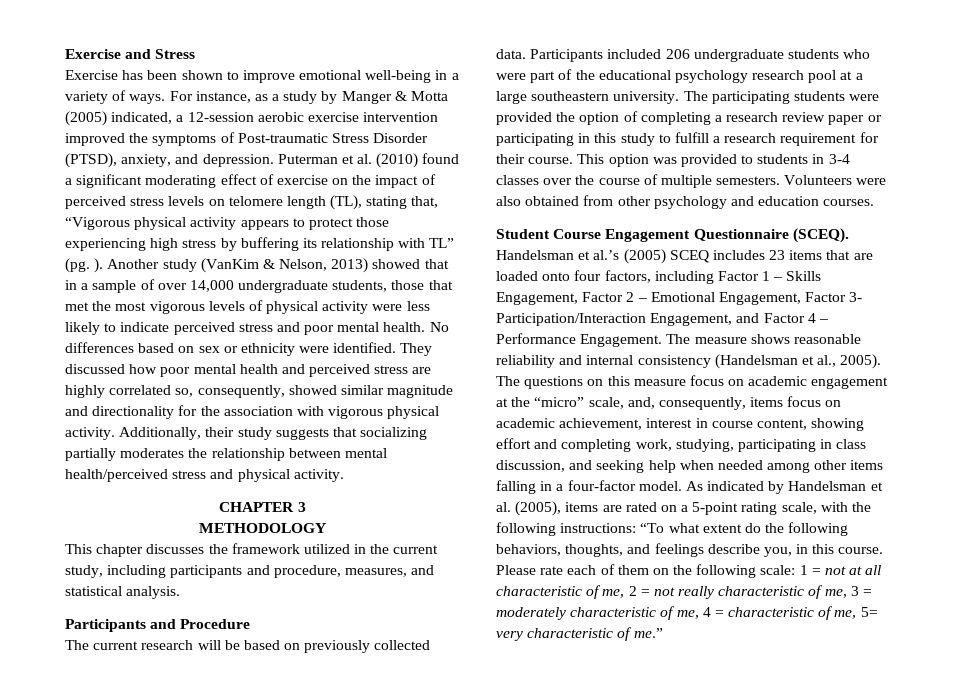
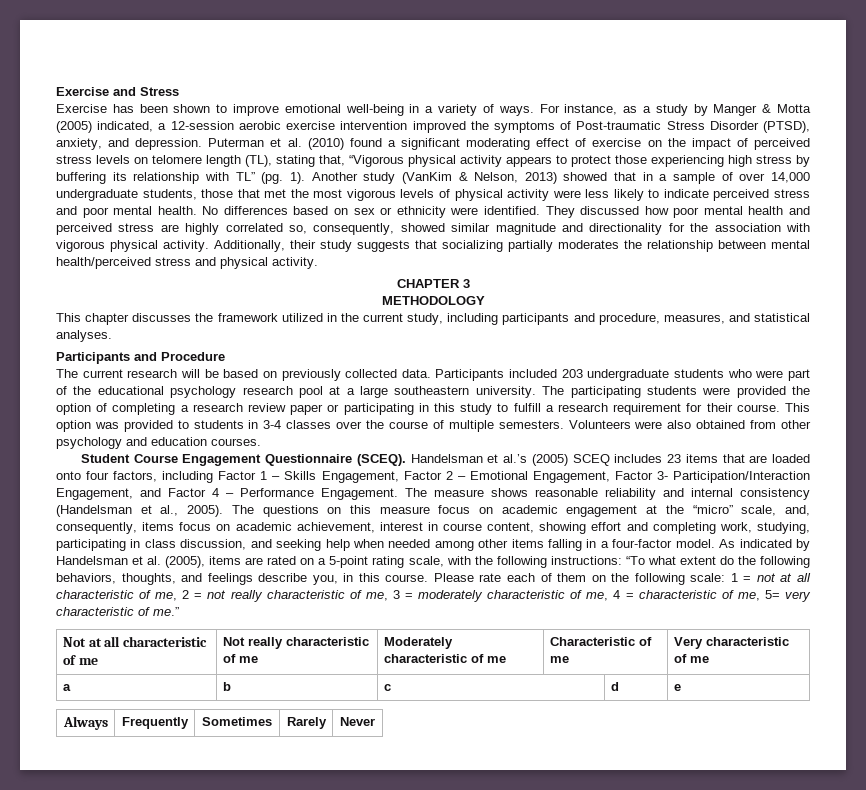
- Puterman et al. (2010) found a significant moderating effect of exercise on the impact of perceived stress levels on telomere length (TL), stating that, “Vigorous physical activity appears to protect those experiencing high stress by buffering its relationship with TL” (pg. ).
+ Puterman et al. (2010) found a significant moderating effect of exercise on the impact of perceived stress levels on telomere length (TL), stating that, “Vigorous physical activity appears to protect those experiencing high stress by buffering its relationship with TL” (pg. 1).
- This chapter discusses the framework utilized in the current study, including participants and procedure, measures, and statistical analysis.
+ This chapter discusses the framework utilized in the current study, including participants and procedure, measures, and statistical analyses.
- Participants included 206 undergraduate students who were part of the educational psychology research pool at a large southeastern university.
+ Participants included 203 undergraduate students who were part of the educational psychology research pool at a large southeastern university.
+ Not at all characteristic of me | Not really characteristic of me | Moderately characteristic of me | Characteristic of me | Very characteristic of me
+ a | b | c | d | e
+ Always | Frequently | Sometimes | Rarely | Never

